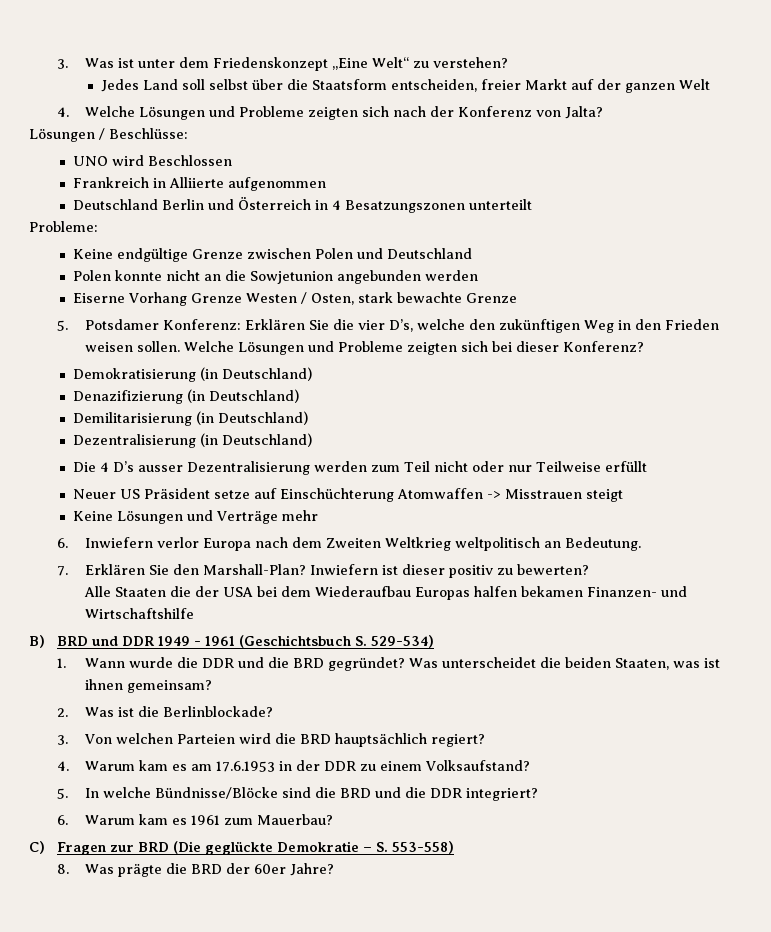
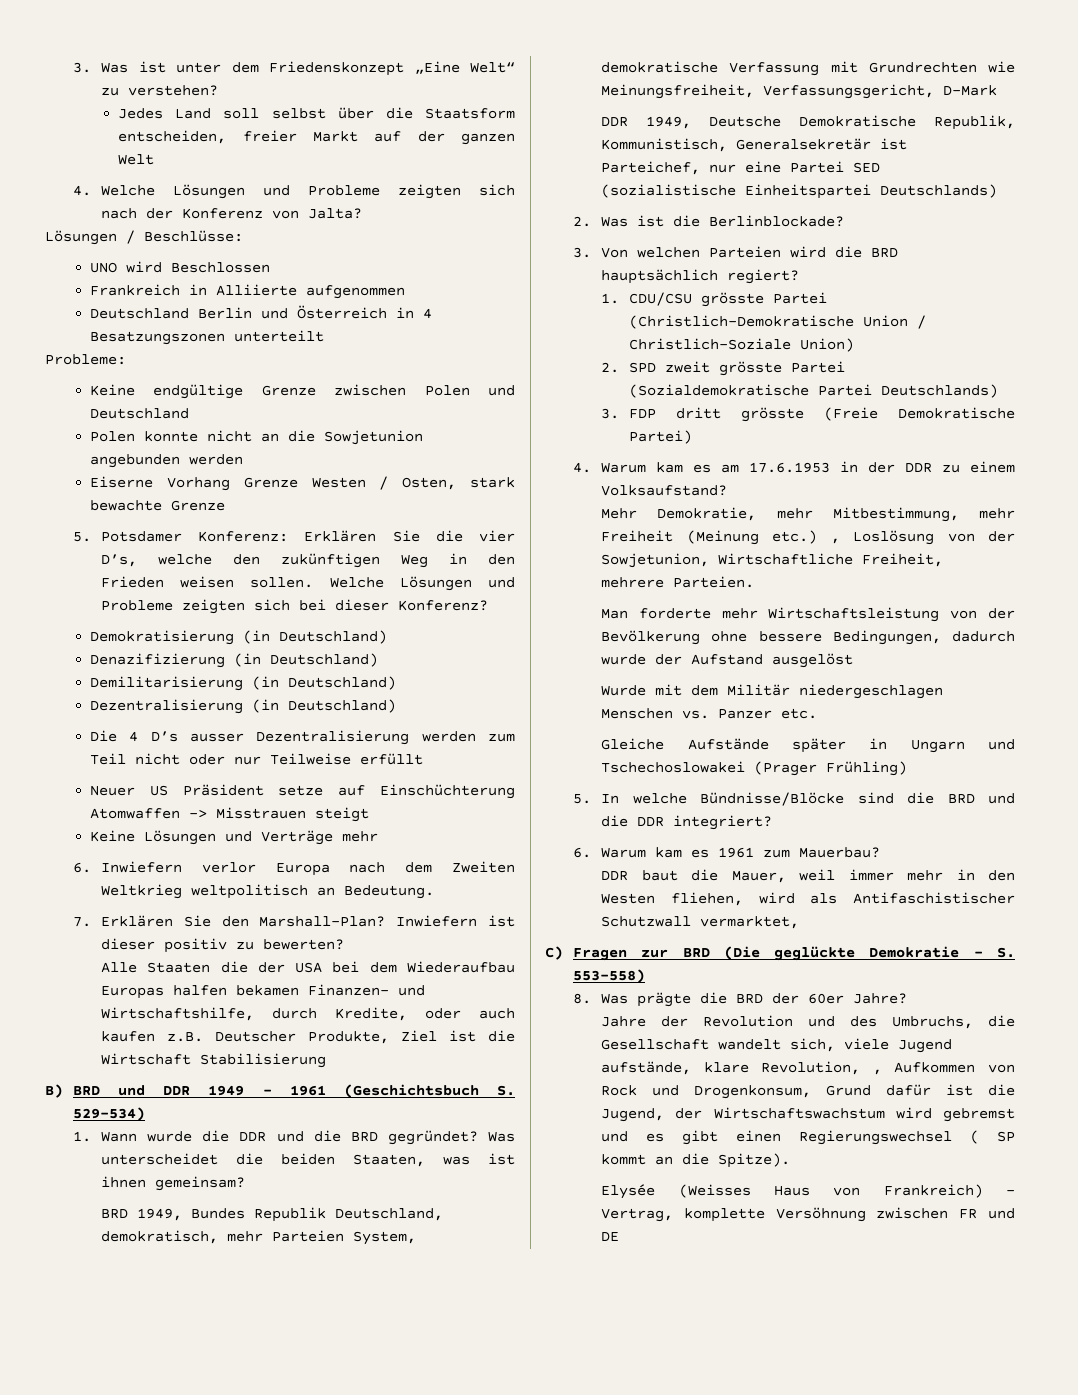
- Alle Staaten die der USA bei dem Wiederaufbau Europas halfen bekamen Finanzen- und Wirtschaftshilfe
+ Alle Staaten die der USA bei dem Wiederaufbau Europas halfen bekamen Finanzen- und Wirtschaftshilfe, durch Kredite, oder auch kaufen z.B. Deutscher Produkte, Ziel ist die Wirtschaft Stabilisierung
+ BRD 1949, Bundes Republik Deutschland, demokratisch, mehr Parteien System, demokratische Verfassung mit Grundrechten wie Meinungsfreiheit, Verfassungsgericht, D-Mark
+ DDR 1949, Deutsche Demokratische Republik, Kommunistisch, Generalsekretär ist Parteichef, nur eine Partei SED (sozialistische Einheitspartei Deutschlands)
+ 1. CDU/CSU grösste Partei (Christlich-Demokratische Union / Christlich-Soziale Union)
+ 2. SPD zweit grösste Partei (Sozialdemokratische Partei Deutschlands)
+ 3. FDP dritt grösste (Freie Demokratische Partei)
+ Mehr Demokratie, mehr Mitbestimmung, mehr Freiheit (Meinung etc.) , Loslösung von der Sowjetunion, Wirtschaftliche Freiheit, mehrere Parteien.
+ Man forderte mehr Wirtschaftsleistung von der Bevölkerung ohne bessere Bedingungen, dadurch wurde der Aufstand ausgelöst
+ Wurde mit dem Militär niedergeschlagen Menschen vs. Panzer etc.
+ Gleiche Aufstände später in Ungarn und Tschechoslowakei (Prager Frühling)
+ DDR baut die Mauer, weil immer mehr in den Westen fliehen, wird als Antifaschistischer Schutzwall vermarktet,
+ Jahre der Revolution und des Umbruchs, die Gesellschaft wandelt sich, viele Jugend aufstände, klare Revolution, , Aufkommen von Rock und Drogenkonsum, Grund dafür ist die Jugend, der Wirtschaftswachstum wird gebremst und es gibt einen Regierungswechsel ( SP kommt an die Spitze).
+ Elysée (Weisses Haus von Frankreich) – Vertrag, komplette Versöhnung zwischen FR und DE

